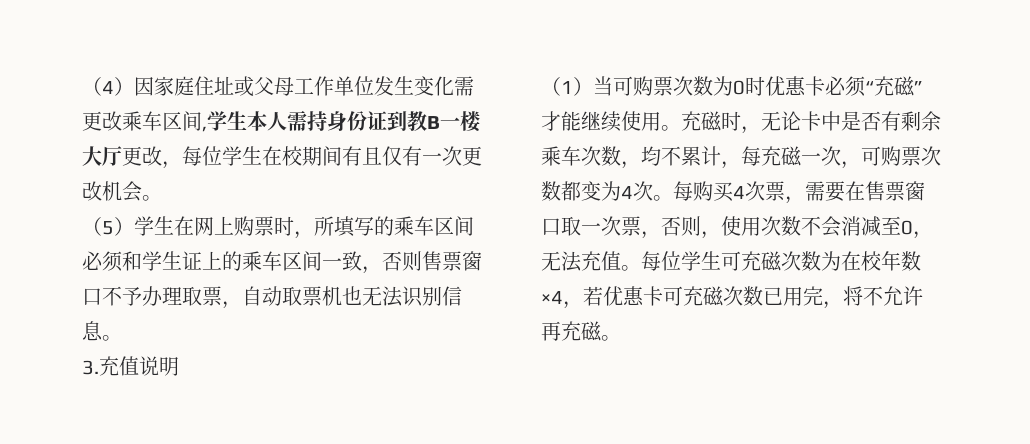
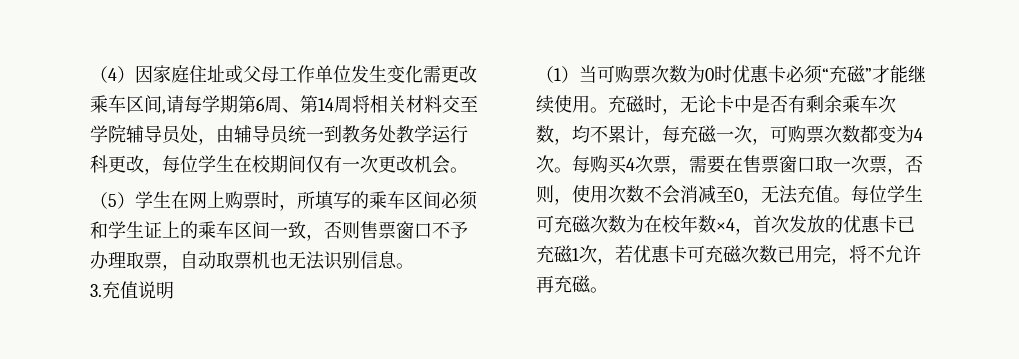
- （4）因家庭住址或父母工作单位发生变化需更改乘车区间,学生本人需持身份证到教B一楼大厅更改，每位学生在校期间有且仅有一次更改机会。
+ （4）因家庭住址或父母工作单位发生变化需更改乘车区间,请每学期第6周、第14周将相关材料交至学院辅导员处，由辅导员统一到教务处教学运行科更改，每位学生在校期间仅有一次更改机会。
- 每位学生可充磁次数为在校年数×4，若优惠卡可充磁次数已用完，将不允许再充磁。
+ 每位学生可充磁次数为在校年数×4，首次发放的优惠卡已充磁1次，若优惠卡可充磁次数已用完，将不允许再充磁。

